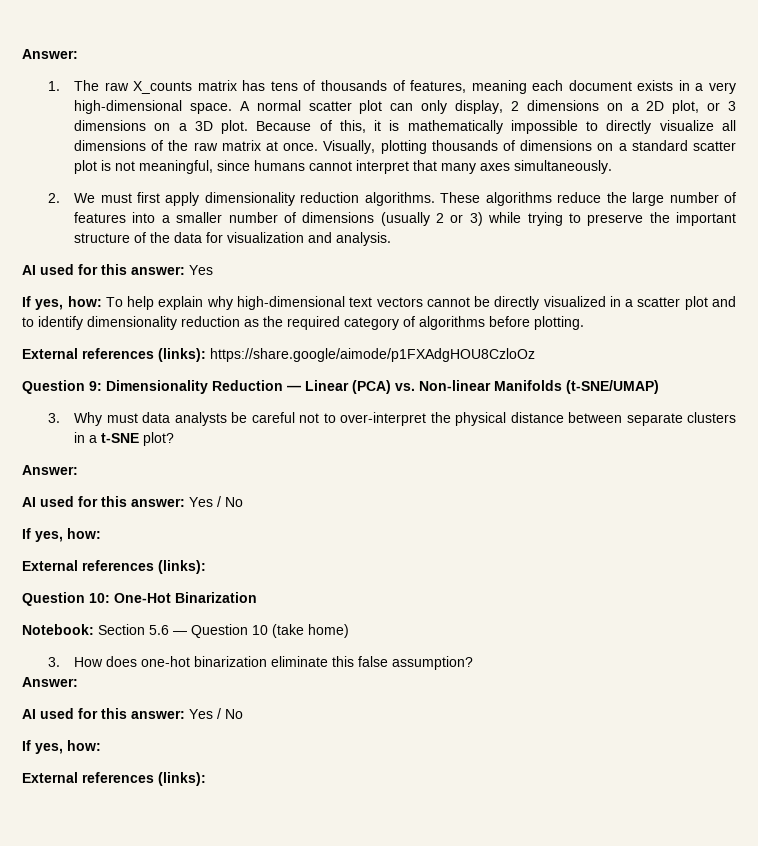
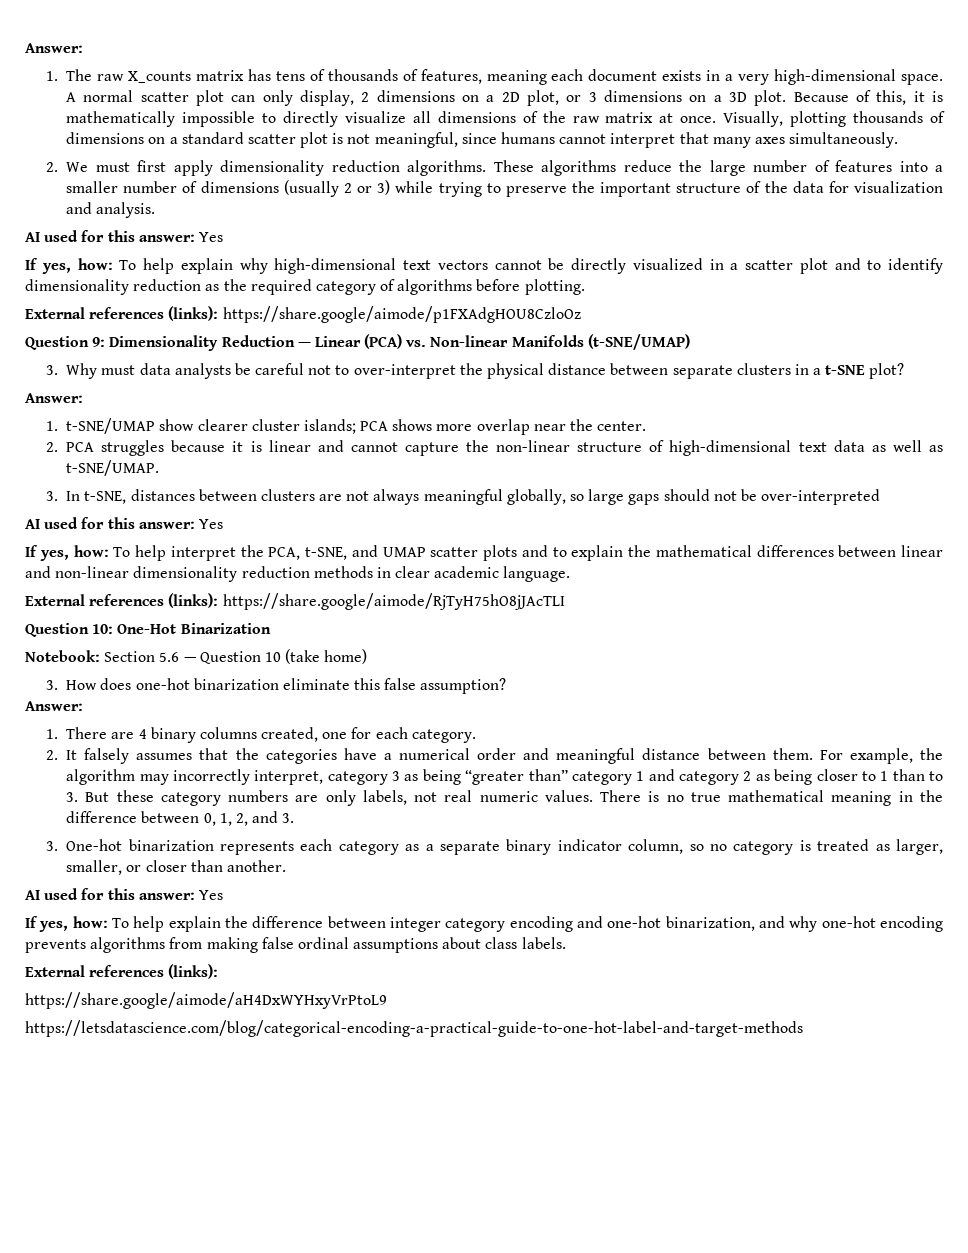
  3. Why must data analysts be careful not to over-interpret the physical distance between separate clusters in a t-SNE plot?
  Answer:
- AI used for this answer: Yes / No
- If yes, how:
- External references (links):
+ 1. t-SNE/UMAP show clearer cluster islands; PCA shows more overlap near the center.
+ 2. PCA struggles because it is linear and cannot capture the non-linear structure of high-dimensional text data as well as t-SNE/UMAP.
+ 3. In t-SNE, distances between clusters are not always meaningful globally, so large gaps should not be over-interpreted
+ AI used for this answer: Yes
+ If yes, how: To help interpret the PCA, t-SNE, and UMAP scatter plots and to explain the mathematical differences between linear and non-linear dimensionality reduction methods in clear academic language.
+ External references (links): https://share.google/aimode/RjTyH75hO8jJAcTLI
  3. How does one-hot binarization eliminate this false assumption?
  Answer:
- AI used for this answer: Yes / No
- If yes, how:
+ 1. There are 4 binary columns created, one for each category.
+ 2. It falsely assumes that the categories have a numerical order and meaningful distance between them. For example, the algorithm may incorrectly interpret, category 3 as being “greater than” category 1 and category 2 as being closer to 1 than to 3. But these category numbers are only labels, not real numeric values. There is no true mathematical meaning in the difference between 0, 1, 2, and 3.
+ 3. One-hot binarization represents each category as a separate binary indicator column, so no category is treated as larger, smaller, or closer than another.
+ AI used for this answer: Yes
+ If yes, how: To help explain the difference between integer category encoding and one-hot binarization, and why one-hot encoding prevents algorithms from making false ordinal assumptions about class labels.
  External references (links):
+ https://share.google/aimode/aH4DxWYHxyVrPtoL9
+ https://letsdatascience.com/blog/categorical-encoding-a-practical-guide-to-one-hot-label-and-target-methods

